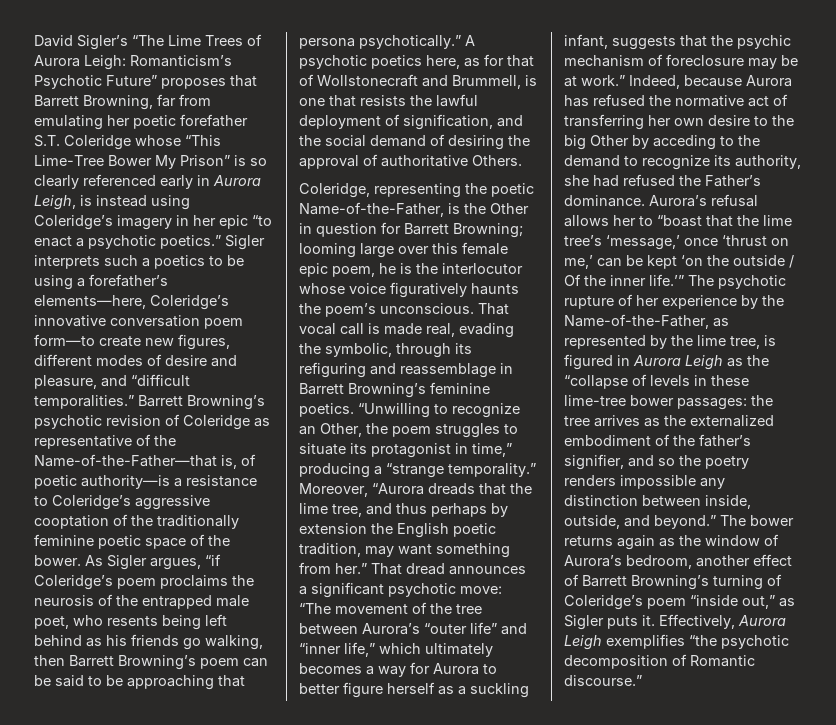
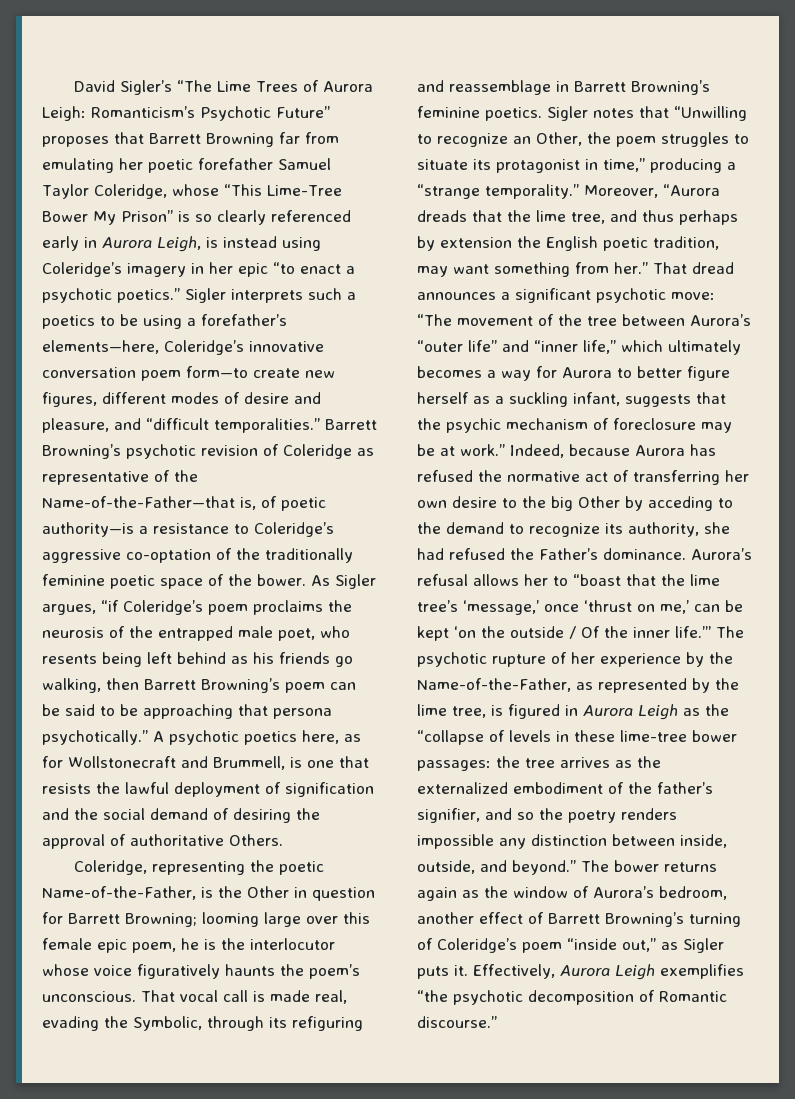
- David Sigler’s “The Lime Trees of Aurora Leigh: Romanticism’s Psychotic Future” proposes that Barrett Browning, far from emulating her poetic forefather S.T. Coleridge whose “This Lime-Tree Bower My Prison” is so clearly referenced early in Aurora Leigh, is instead using Coleridge’s imagery in her epic “to enact a psychotic poetics.”
+ David Sigler’s “The Lime Trees of Aurora Leigh: Romanticism’s Psychotic Future” proposes that Barrett Browning far from emulating her poetic forefather Samuel Taylor Coleridge, whose “This Lime-Tree Bower My Prison” is so clearly referenced early in Aurora Leigh, is instead using Coleridge’s imagery in her epic “to enact a psychotic poetics.”
- Barrett Browning’s psychotic revision of Coleridge as representative of the Name-of-the-Father—that is, of poetic authority—is a resistance to Coleridge’s aggressive cooptation of the traditionally feminine poetic space of the bower.
+ Barrett Browning’s psychotic revision of Coleridge as representative of the Name-of-the-Father—that is, of poetic authority—is a resistance to Coleridge’s aggressive co-optation of the traditionally feminine poetic space of the bower.
- A psychotic poetics here, as for that of Wollstonecraft and Brummell, is one that resists the lawful deployment of signification, and the social demand of desiring the approval of authoritative Others.
+ A psychotic poetics here, as for Wollstonecraft and Brummell, is one that resists the lawful deployment of signification and the social demand of desiring the approval of authoritative Others.
- That vocal call is made real, evading the symbolic, through its refiguring and reassemblage in Barrett Browning’s feminine poetics.
+ That vocal call is made real, evading the Symbolic, through its refiguring and reassemblage in Barrett Browning’s feminine poetics.
- “Unwilling to recognize an Other, the poem struggles to situate its protagonist in time,” producing a “strange temporality.”
+ Sigler notes that “Unwilling to recognize an Other, the poem struggles to situate its protagonist in time,” producing a “strange temporality.”

